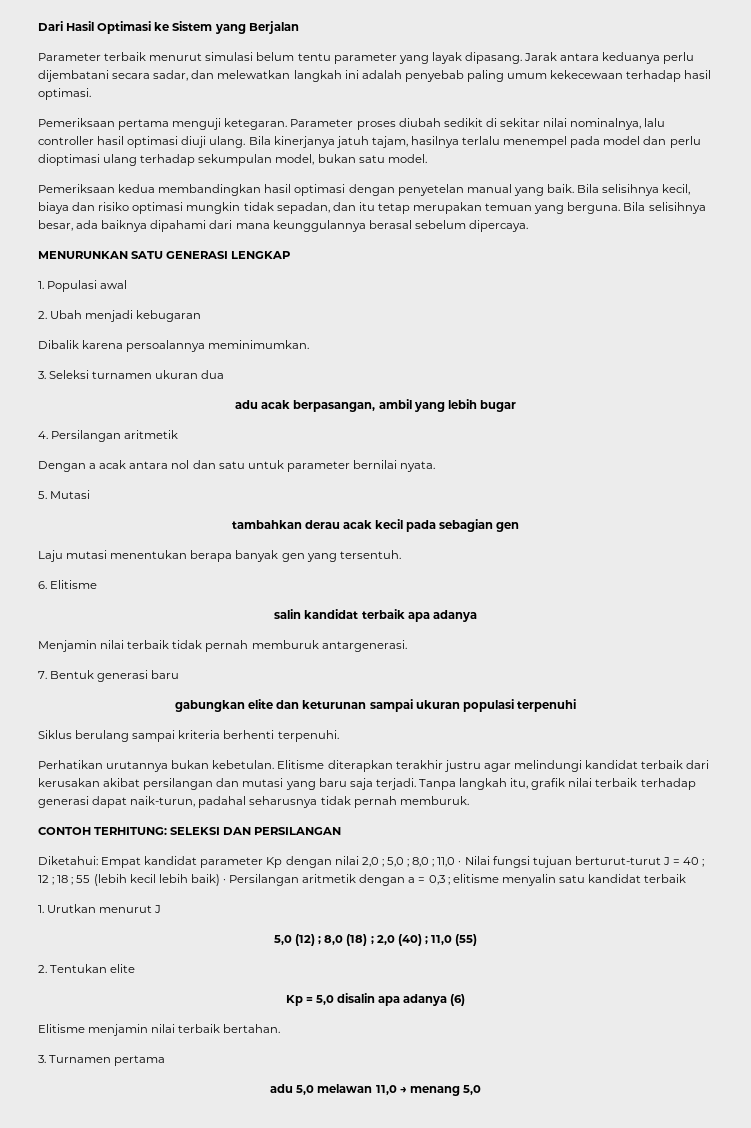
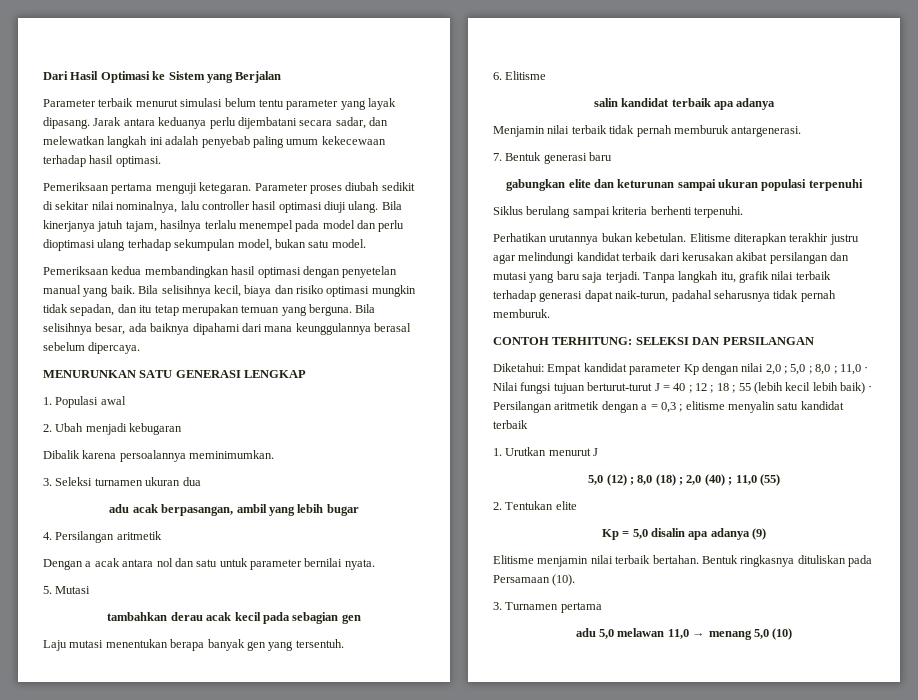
- Kp = 5,0 disalin apa adanya (6)
+ Kp = 5,0 disalin apa adanya (9)
+ Bentuk ringkasnya dituliskan pada Persamaan (10).
- adu 5,0 melawan 11,0 → menang 5,0
+ adu 5,0 melawan 11,0 → menang 5,0 (10)

